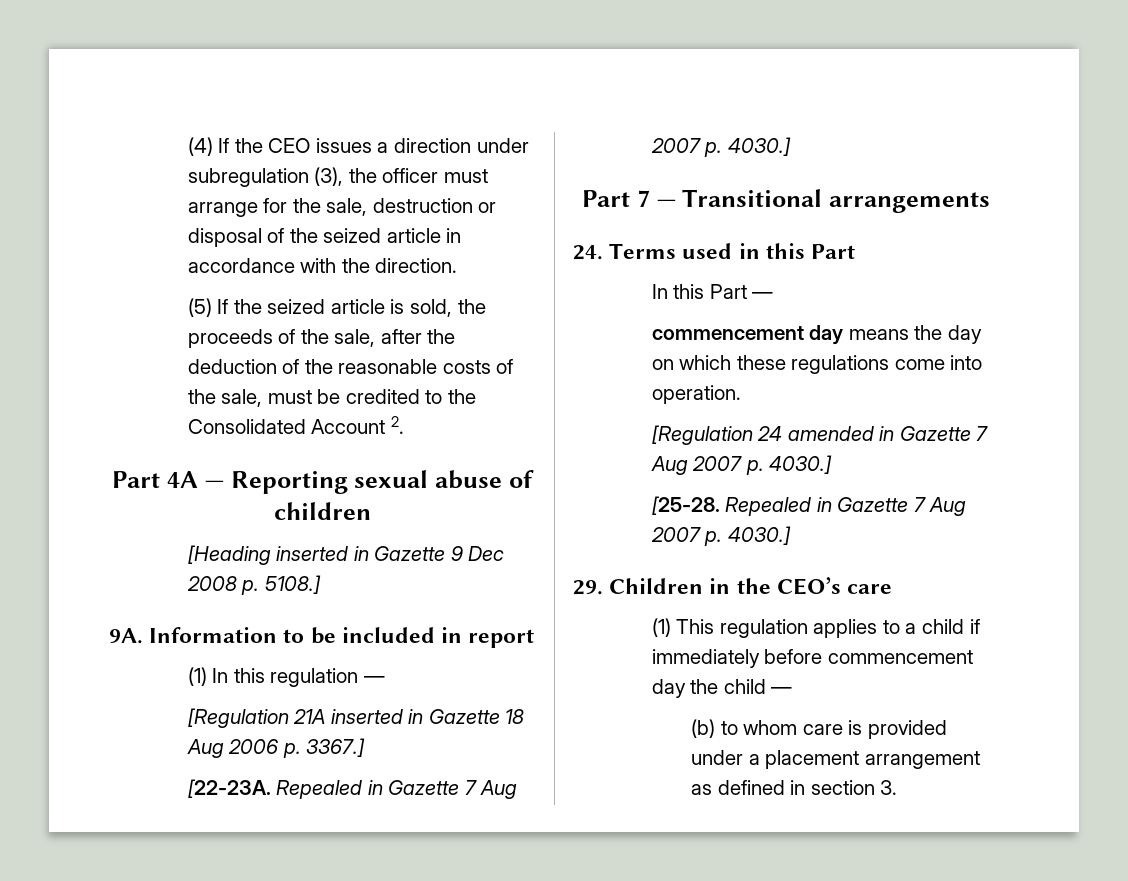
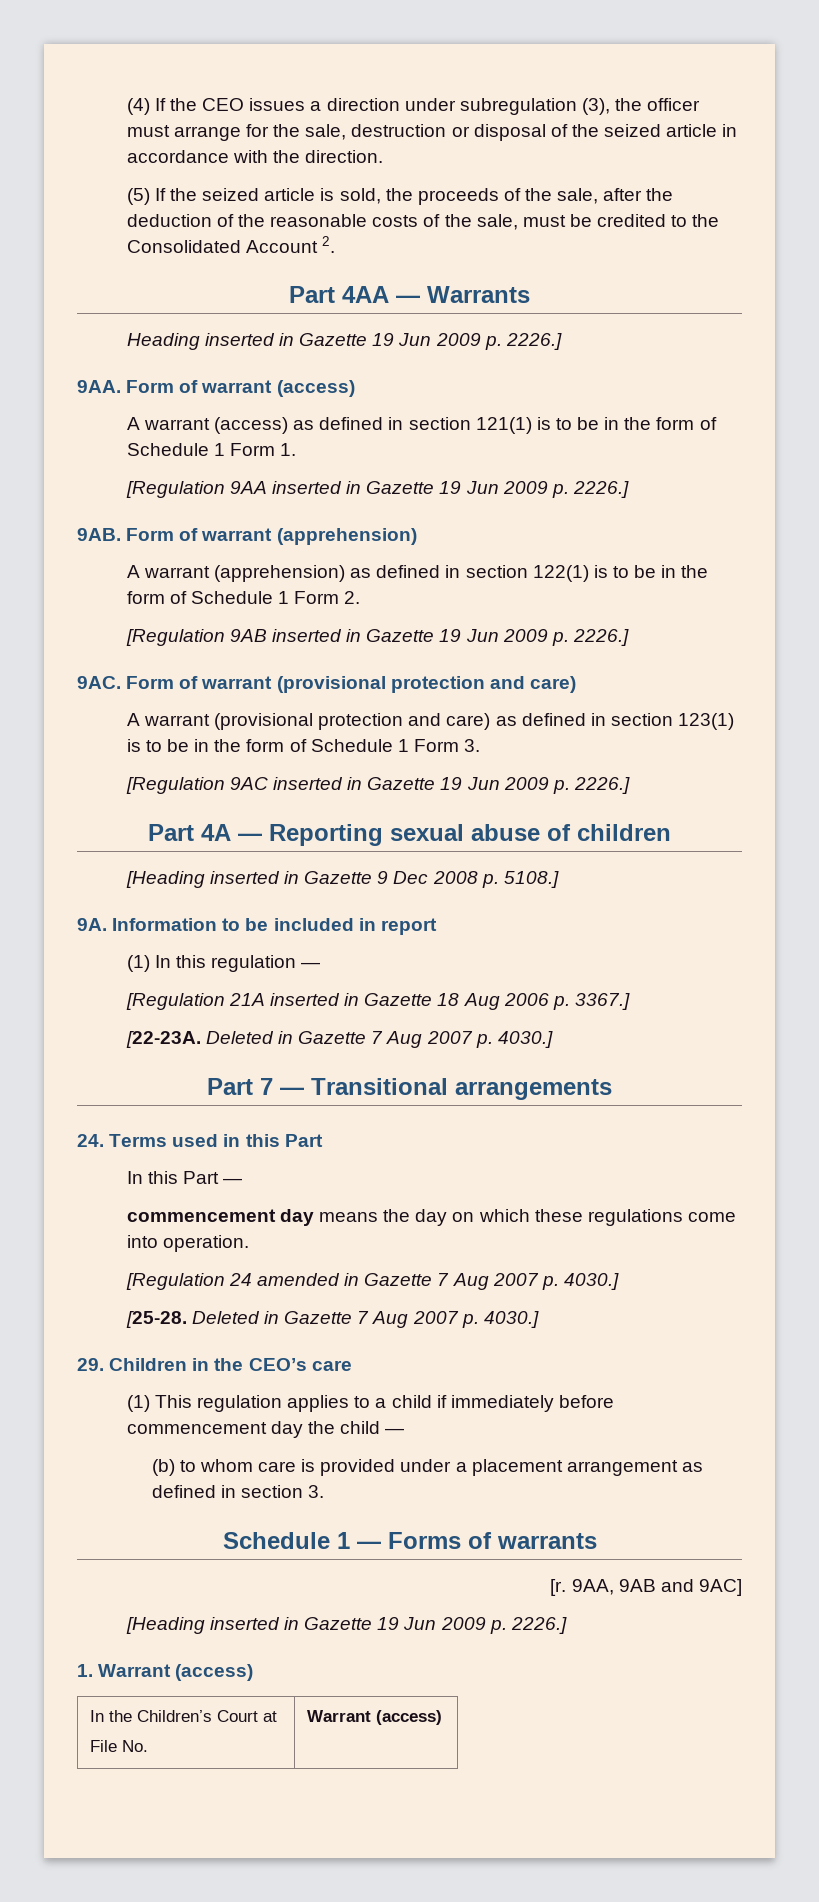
+ Part 4AA — Warrants
+ Heading inserted in Gazette 19 Jun 2009 p. 2226.]
+ 9AA. Form of warrant (access)
+ A warrant (access) as defined in section 121(1) is to be in the form of Schedule 1 Form 1.
+ [Regulation 9AA inserted in Gazette 19 Jun 2009 p. 2226.]
+ 9AB. Form of warrant (apprehension)
+ A warrant (apprehension) as defined in section 122(1) is to be in the form of Schedule 1 Form 2.
+ [Regulation 9AB inserted in Gazette 19 Jun 2009 p. 2226.]
+ 9AC. Form of warrant (provisional protection and care)
+ A warrant (provisional protection and care) as defined in section 123(1) is to be in the form of Schedule 1 Form 3.
+ [Regulation 9AC inserted in Gazette 19 Jun 2009 p. 2226.]
- [22-23A. Repealed in Gazette 7 Aug 2007 p. 4030.]
+ [22-23A. Deleted in Gazette 7 Aug 2007 p. 4030.]
- [25-28. Repealed in Gazette 7 Aug 2007 p. 4030.]
+ [25-28. Deleted in Gazette 7 Aug 2007 p. 4030.]
+ Schedule 1 — Forms of warrants
+ [r. 9AA, 9AB and 9AC]
+ [Heading inserted in Gazette 19 Jun 2009 p. 2226.]
+ 1. Warrant (access)
+ In the Children’s Court at
+ File No. | Warrant (access)

